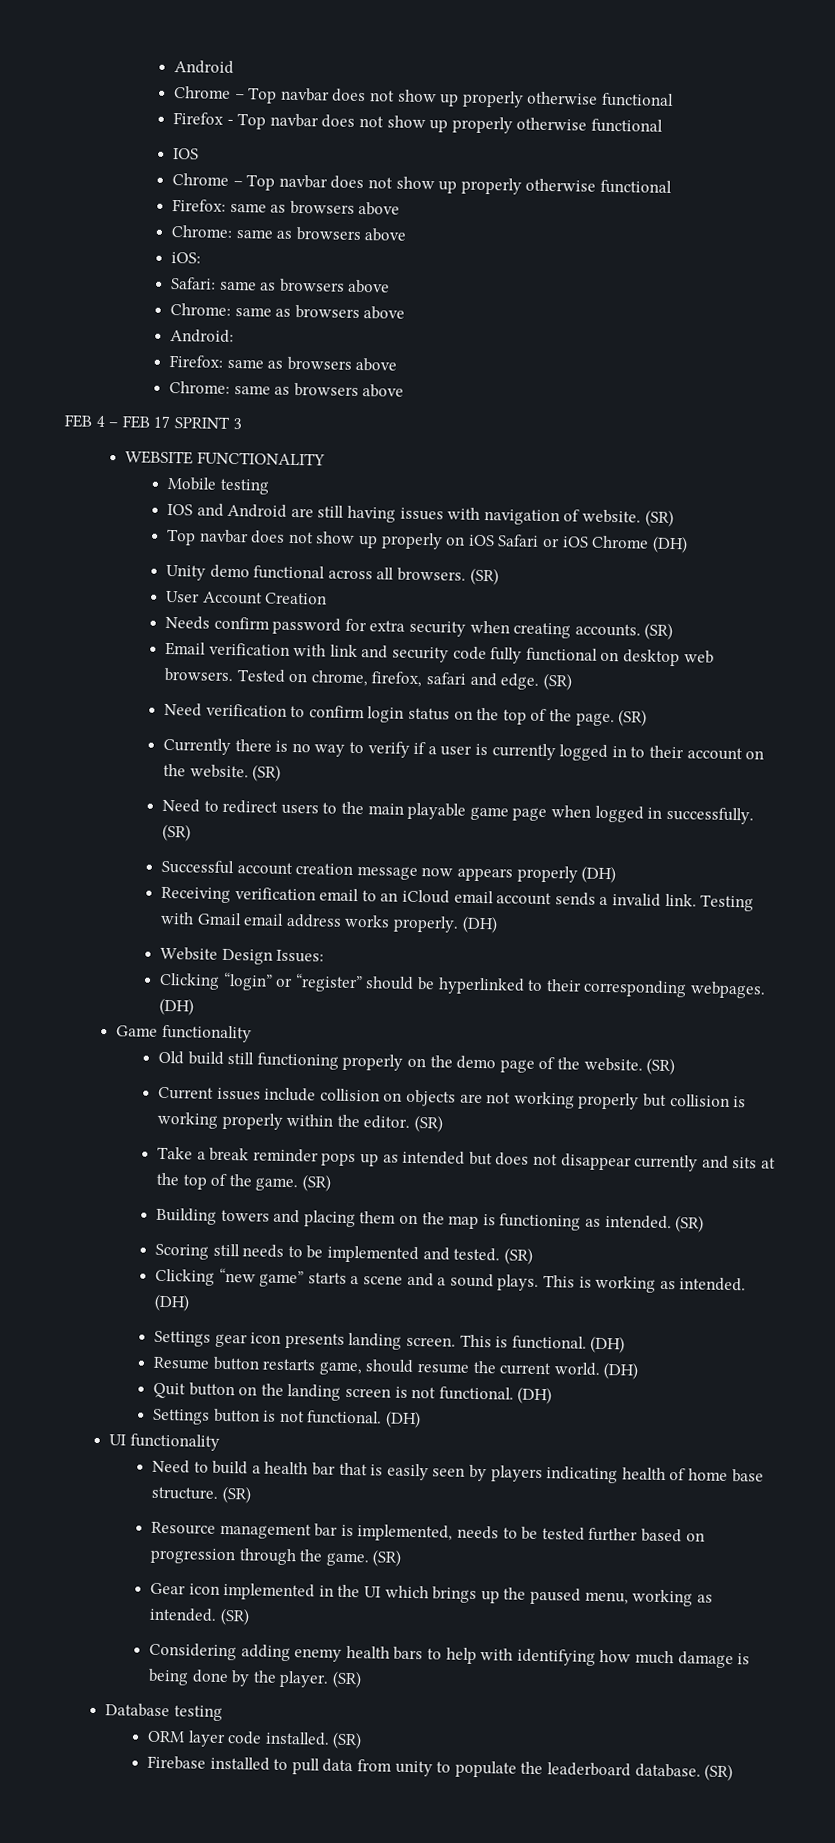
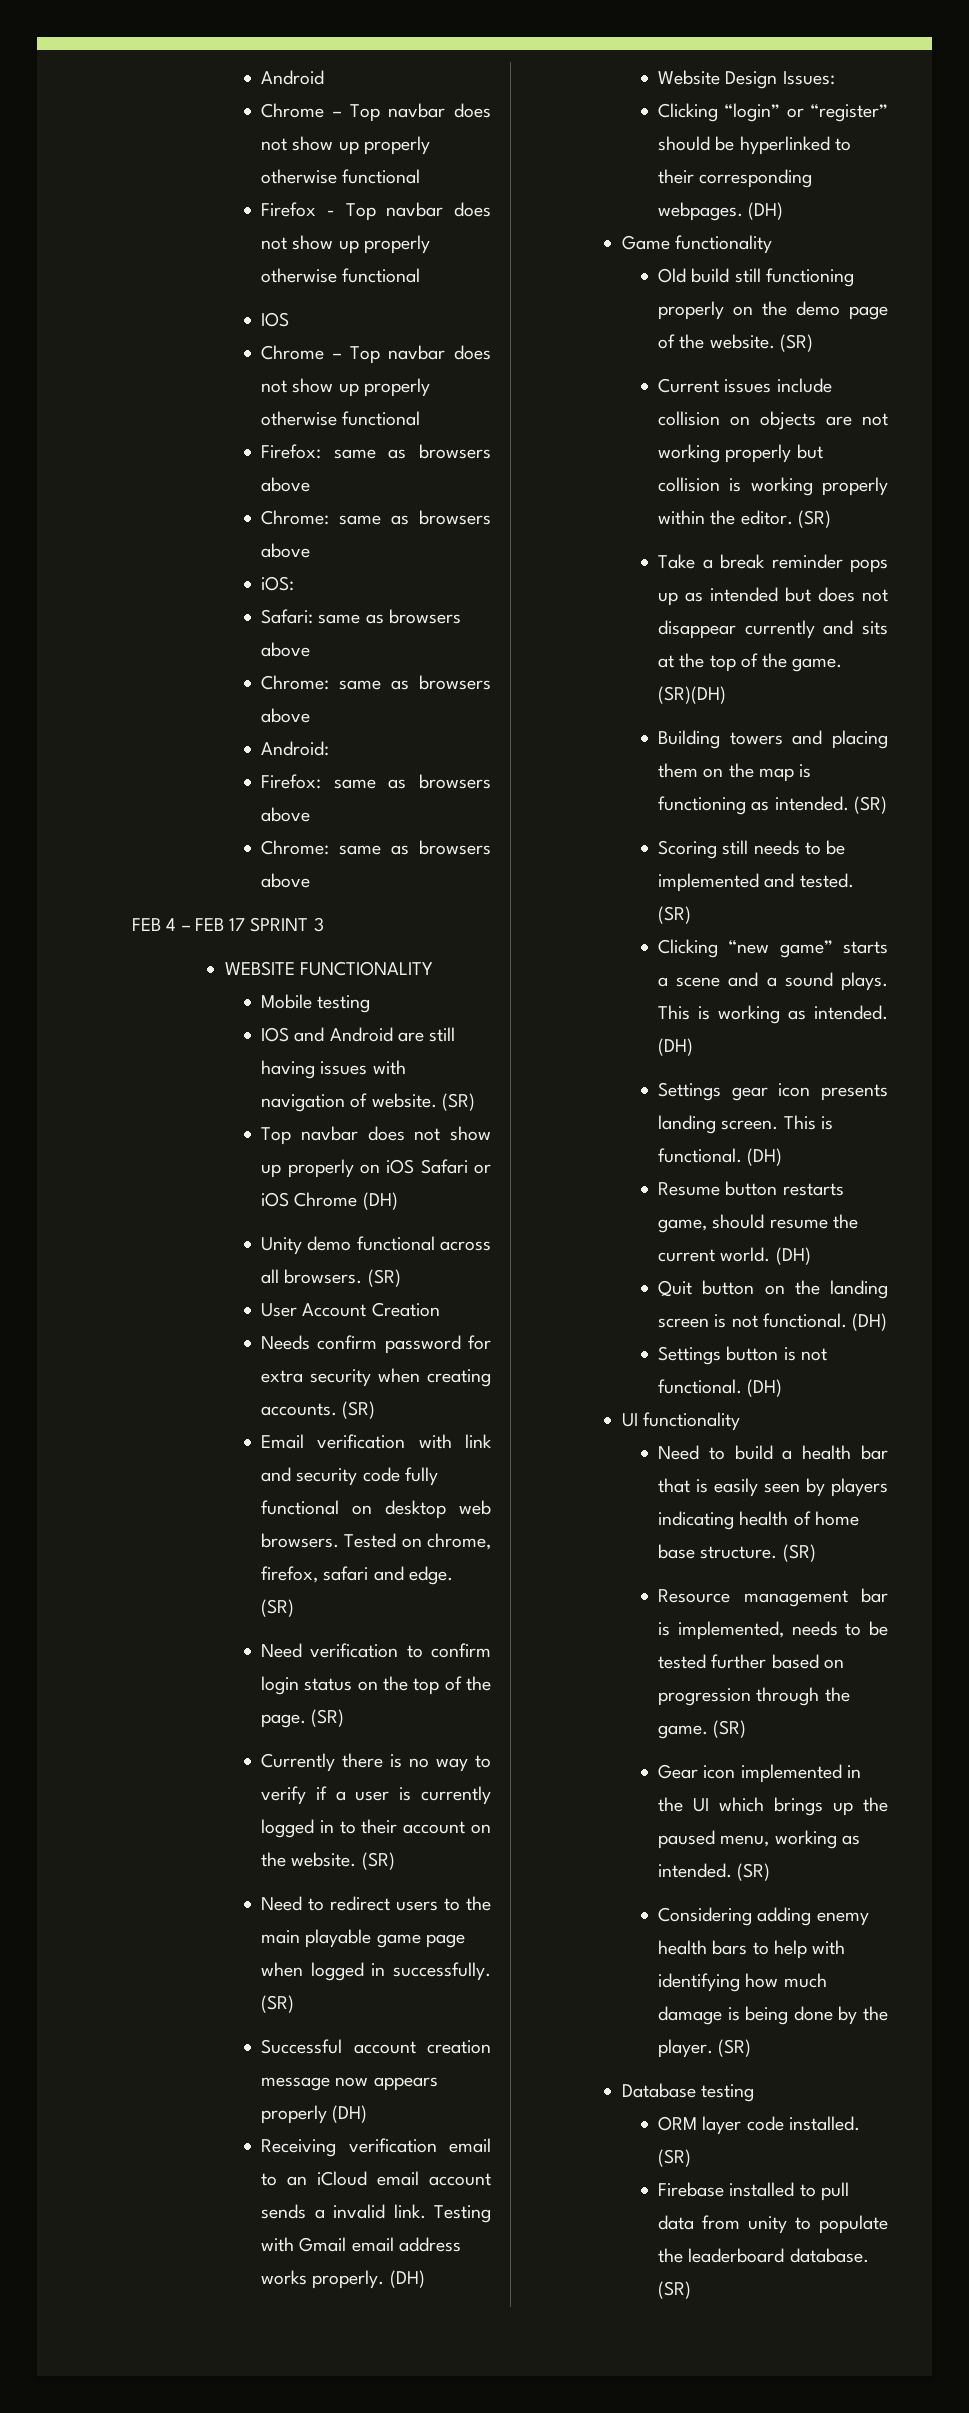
- Take a break reminder pops up as intended but does not disappear currently and sits at the top of the game. (SR)
+ Take a break reminder pops up as intended but does not disappear currently and sits at the top of the game. (SR)(DH)

